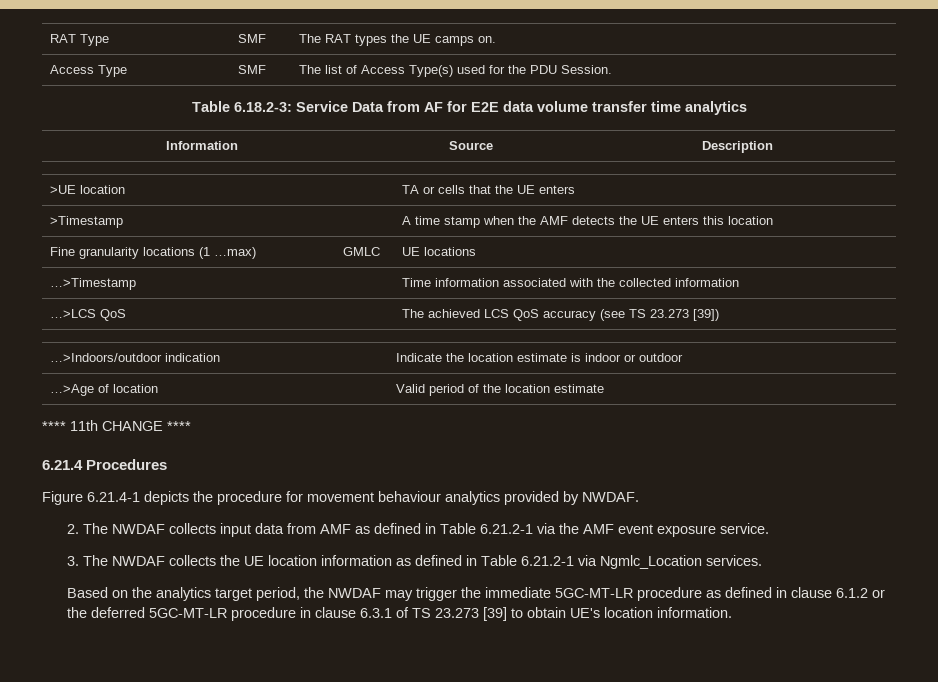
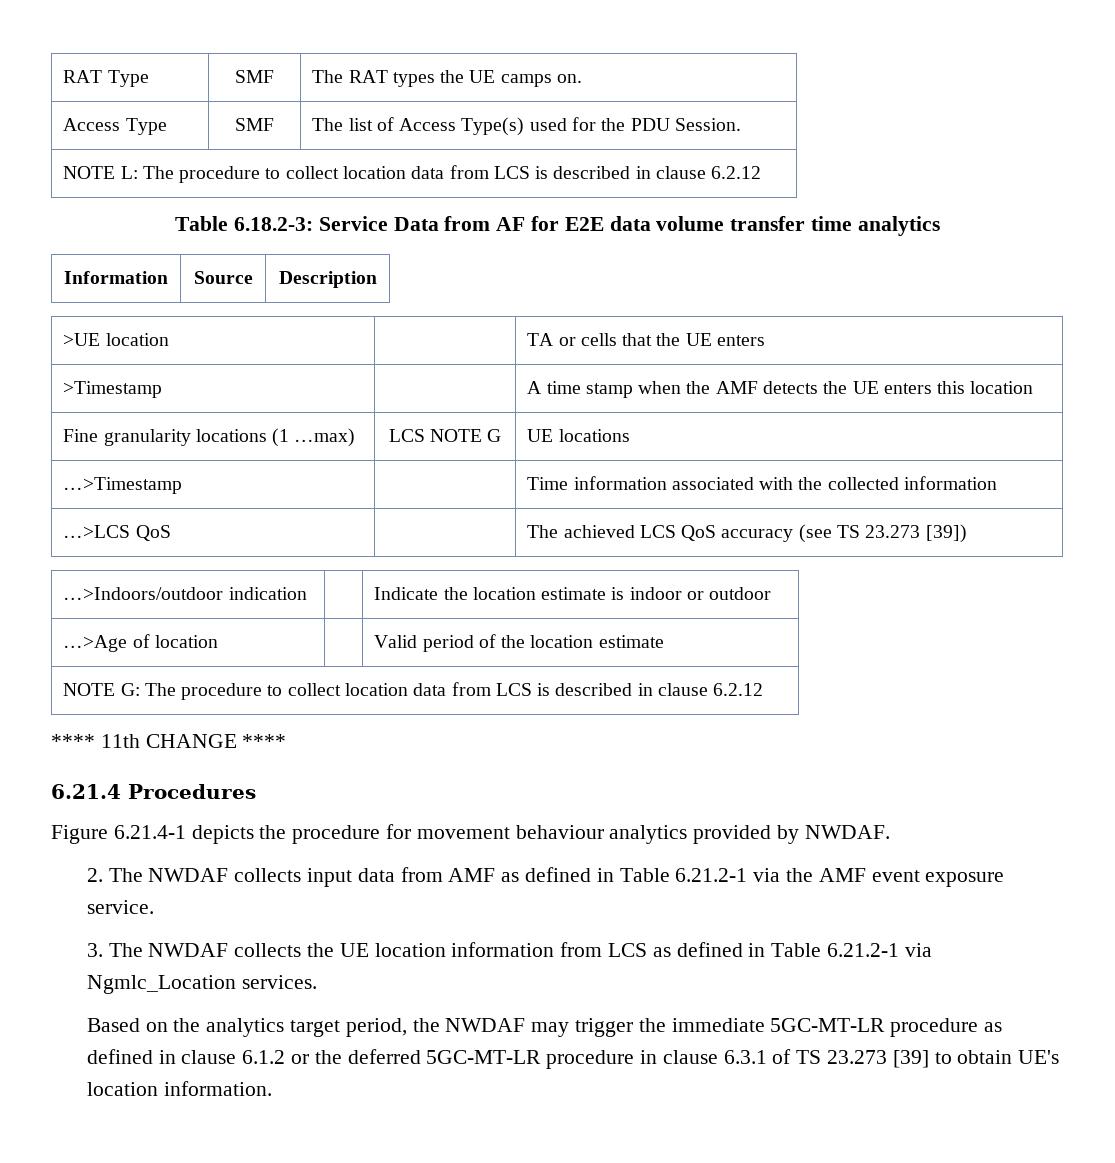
+ NOTE L: The procedure to collect location data from LCS is described in clause 6.2.12
- Fine granularity locations (1 …max) | GMLC | UE locations
+ Fine granularity locations (1 …max) | LCS NOTE G | UE locations
+ NOTE G: The procedure to collect location data from LCS is described in clause 6.2.12
- 3. The NWDAF collects the UE location information as defined in Table 6.21.2-1 via Ngmlc_Location services.
+ 3. The NWDAF collects the UE location information from LCS as defined in Table 6.21.2-1 via Ngmlc_Location services.

